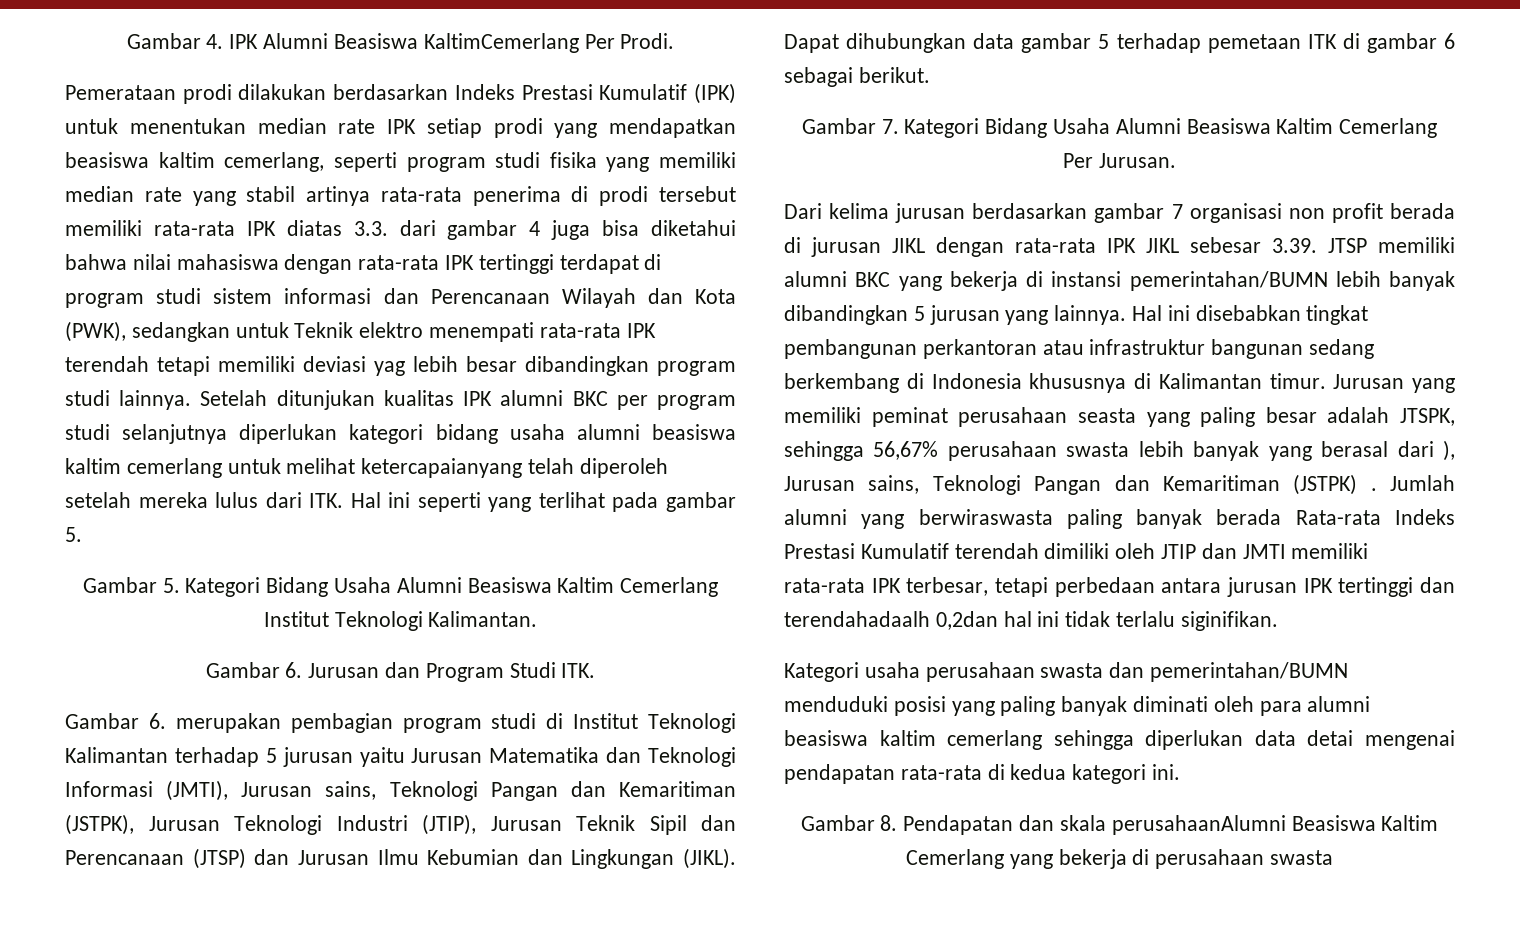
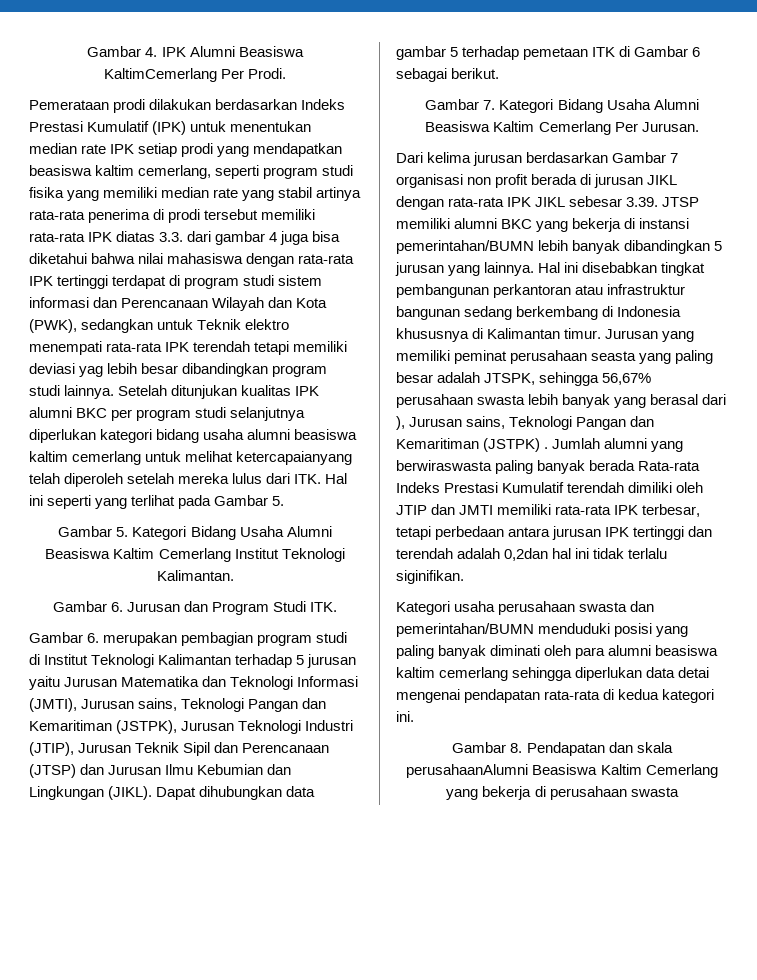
- Setelah ditunjukan kualitas IPK alumni BKC per program studi selanjutnya diperlukan kategori bidang usaha alumni beasiswa kaltim cemerlang untuk melihat ketercapaianyang telah diperoleh setelah mereka lulus dari ITK. Hal ini seperti yang terlihat pada gambar 5.
+ Setelah ditunjukan kualitas IPK alumni BKC per program studi selanjutnya diperlukan kategori bidang usaha alumni beasiswa kaltim cemerlang untuk melihat ketercapaianyang telah diperoleh setelah mereka lulus dari ITK. Hal ini seperti yang terlihat pada Gambar 5.
- Dapat dihubungkan data gambar 5 terhadap pemetaan ITK di gambar 6 sebagai berikut.
+ Dapat dihubungkan data gambar 5 terhadap pemetaan ITK di Gambar 6 sebagai berikut.
- Dari kelima jurusan berdasarkan gambar 7 organisasi non profit berada di jurusan JIKL dengan rata-rata IPK JIKL sebesar 3.39. JTSP memiliki alumni BKC yang bekerja di instansi pemerintahan/BUMN lebih banyak dibandingkan 5 jurusan yang lainnya.
+ Dari kelima jurusan berdasarkan Gambar 7 organisasi non profit berada di jurusan JIKL dengan rata-rata IPK JIKL sebesar 3.39. JTSP memiliki alumni BKC yang bekerja di instansi pemerintahan/BUMN lebih banyak dibandingkan 5 jurusan yang lainnya.
- Jumlah alumni yang berwiraswasta paling banyak berada Rata-rata Indeks Prestasi Kumulatif terendah dimiliki oleh JTIP dan JMTI memiliki rata-rata IPK terbesar, tetapi perbedaan antara jurusan IPK tertinggi dan terendahadaalh 0,2dan hal ini tidak terlalu siginifikan.
+ Jumlah alumni yang berwiraswasta paling banyak berada Rata-rata Indeks Prestasi Kumulatif terendah dimiliki oleh JTIP dan JMTI memiliki rata-rata IPK terbesar, tetapi perbedaan antara jurusan IPK tertinggi dan terendah adalah 0,2dan hal ini tidak terlalu siginifikan.

